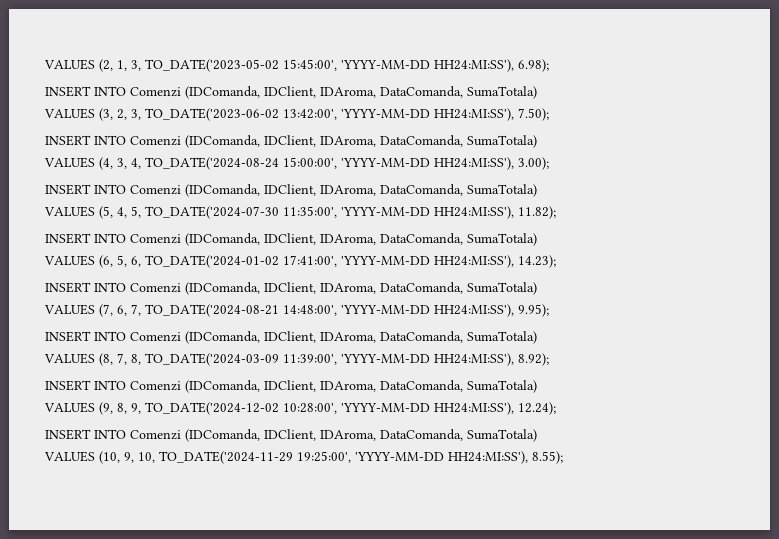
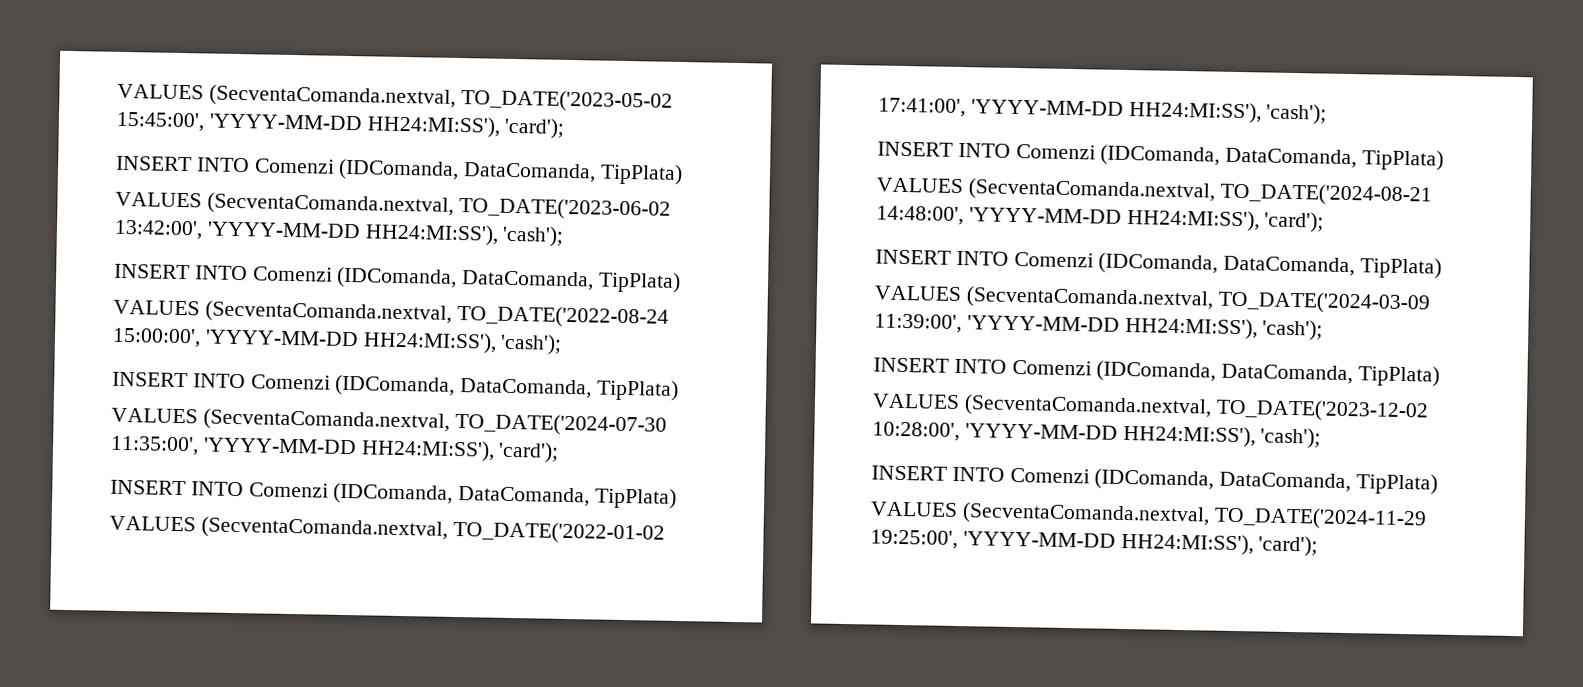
- VALUES (2, 1, 3, TO_DATE('2023-05-02 15:45:00', 'YYYY-MM-DD HH24:MI:SS'), 6.98);
- INSERT INTO Comenzi (IDComanda, IDClient, IDAroma, DataComanda, SumaTotala)
- VALUES (3, 2, 3, TO_DATE('2023-06-02 13:42:00', 'YYYY-MM-DD HH24:MI:SS'), 7.50);
- INSERT INTO Comenzi (IDComanda, IDClient, IDAroma, DataComanda, SumaTotala)
- VALUES (4, 3, 4, TO_DATE('2024-08-24 15:00:00', 'YYYY-MM-DD HH24:MI:SS'), 3.00);
- INSERT INTO Comenzi (IDComanda, IDClient, IDAroma, DataComanda, SumaTotala)
- VALUES (5, 4, 5, TO_DATE('2024-07-30 11:35:00', 'YYYY-MM-DD HH24:MI:SS'), 11.82);
- INSERT INTO Comenzi (IDComanda, IDClient, IDAroma, DataComanda, SumaTotala)
- VALUES (6, 5, 6, TO_DATE('2024-01-02 17:41:00', 'YYYY-MM-DD HH24:MI:SS'), 14.23);
- INSERT INTO Comenzi (IDComanda, IDClient, IDAroma, DataComanda, SumaTotala)
- VALUES (7, 6, 7, TO_DATE('2024-08-21 14:48:00', 'YYYY-MM-DD HH24:MI:SS'), 9.95);
- INSERT INTO Comenzi (IDComanda, IDClient, IDAroma, DataComanda, SumaTotala)
- VALUES (8, 7, 8, TO_DATE('2024-03-09 11:39:00', 'YYYY-MM-DD HH24:MI:SS'), 8.92);
- INSERT INTO Comenzi (IDComanda, IDClient, IDAroma, DataComanda, SumaTotala)
- VALUES (9, 8, 9, TO_DATE('2024-12-02 10:28:00', 'YYYY-MM-DD HH24:MI:SS'), 12.24);
- INSERT INTO Comenzi (IDComanda, IDClient, IDAroma, DataComanda, SumaTotala)
- VALUES (10, 9, 10, TO_DATE('2024-11-29 19:25:00', 'YYYY-MM-DD HH24:MI:SS'), 8.55);
+ VALUES (SecventaComanda.nextval, TO_DATE('2023-05-02 15:45:00', 'YYYY-MM-DD HH24:MI:SS'), 'card');
+ INSERT INTO Comenzi (IDComanda, DataComanda, TipPlata)
+ VALUES (SecventaComanda.nextval, TO_DATE('2023-06-02 13:42:00', 'YYYY-MM-DD HH24:MI:SS'), 'cash');
+ INSERT INTO Comenzi (IDComanda, DataComanda, TipPlata)
+ VALUES (SecventaComanda.nextval, TO_DATE('2022-08-24 15:00:00', 'YYYY-MM-DD HH24:MI:SS'), 'cash');
+ INSERT INTO Comenzi (IDComanda, DataComanda, TipPlata)
+ VALUES (SecventaComanda.nextval, TO_DATE('2024-07-30 11:35:00', 'YYYY-MM-DD HH24:MI:SS'), 'card');
+ INSERT INTO Comenzi (IDComanda, DataComanda, TipPlata)
+ VALUES (SecventaComanda.nextval, TO_DATE('2022-01-02 17:41:00', 'YYYY-MM-DD HH24:MI:SS'), 'cash');
+ INSERT INTO Comenzi (IDComanda, DataComanda, TipPlata)
+ VALUES (SecventaComanda.nextval, TO_DATE('2024-08-21 14:48:00', 'YYYY-MM-DD HH24:MI:SS'), 'card');
+ INSERT INTO Comenzi (IDComanda, DataComanda, TipPlata)
+ VALUES (SecventaComanda.nextval, TO_DATE('2024-03-09 11:39:00', 'YYYY-MM-DD HH24:MI:SS'), 'cash');
+ INSERT INTO Comenzi (IDComanda, DataComanda, TipPlata)
+ VALUES (SecventaComanda.nextval, TO_DATE('2023-12-02 10:28:00', 'YYYY-MM-DD HH24:MI:SS'), 'cash');
+ INSERT INTO Comenzi (IDComanda, DataComanda, TipPlata)
+ VALUES (SecventaComanda.nextval, TO_DATE('2024-11-29 19:25:00', 'YYYY-MM-DD HH24:MI:SS'), 'card');

